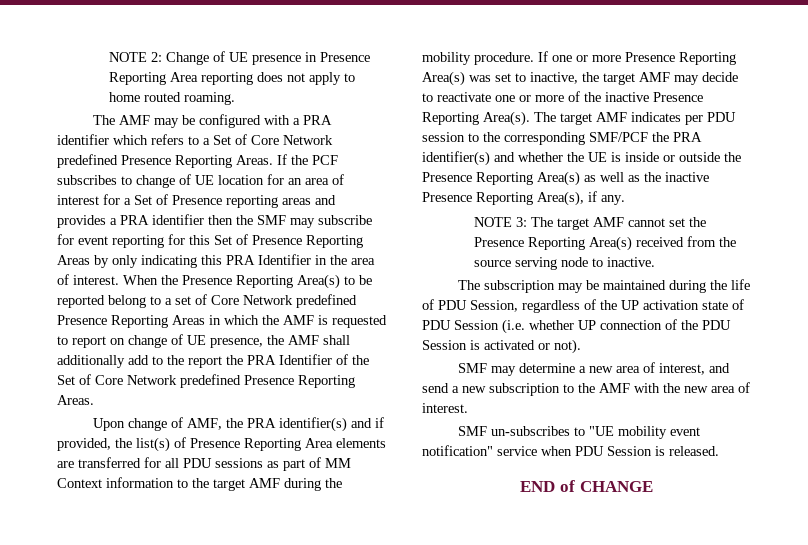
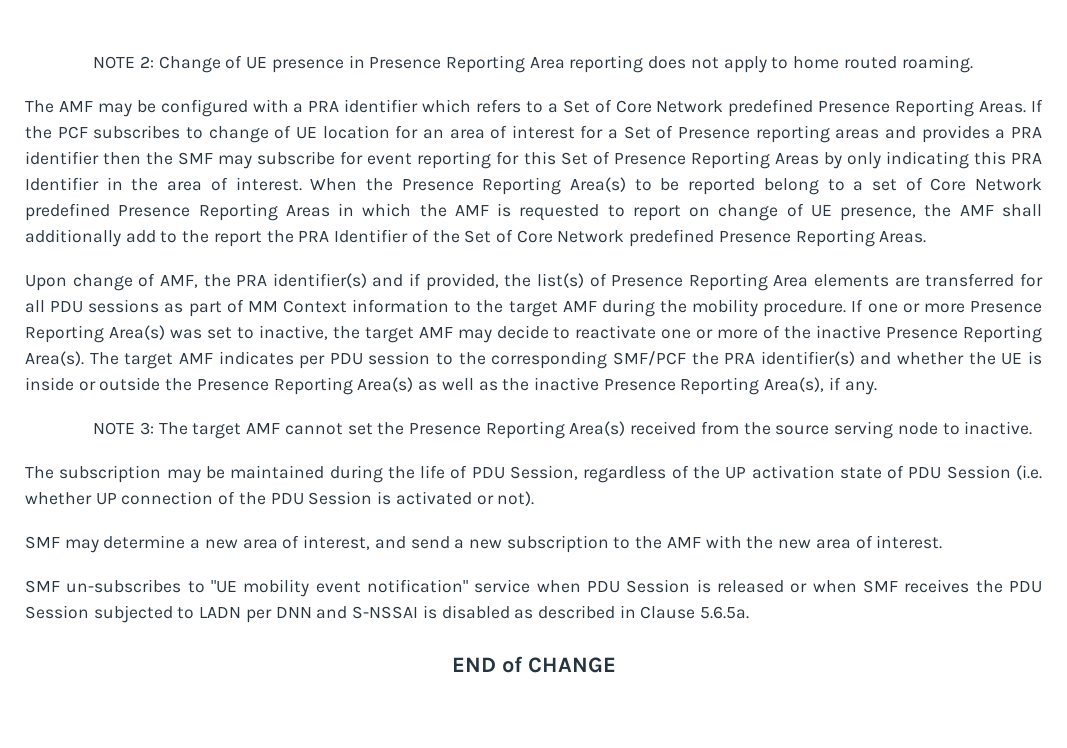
- SMF un-subscribes to "UE mobility event notification" service when PDU Session is released.
+ SMF un-subscribes to "UE mobility event notification" service when PDU Session is released or when SMF receives the PDU Session subjected to LADN per DNN and S-NSSAI is disabled as described in Clause 5.6.5a.

